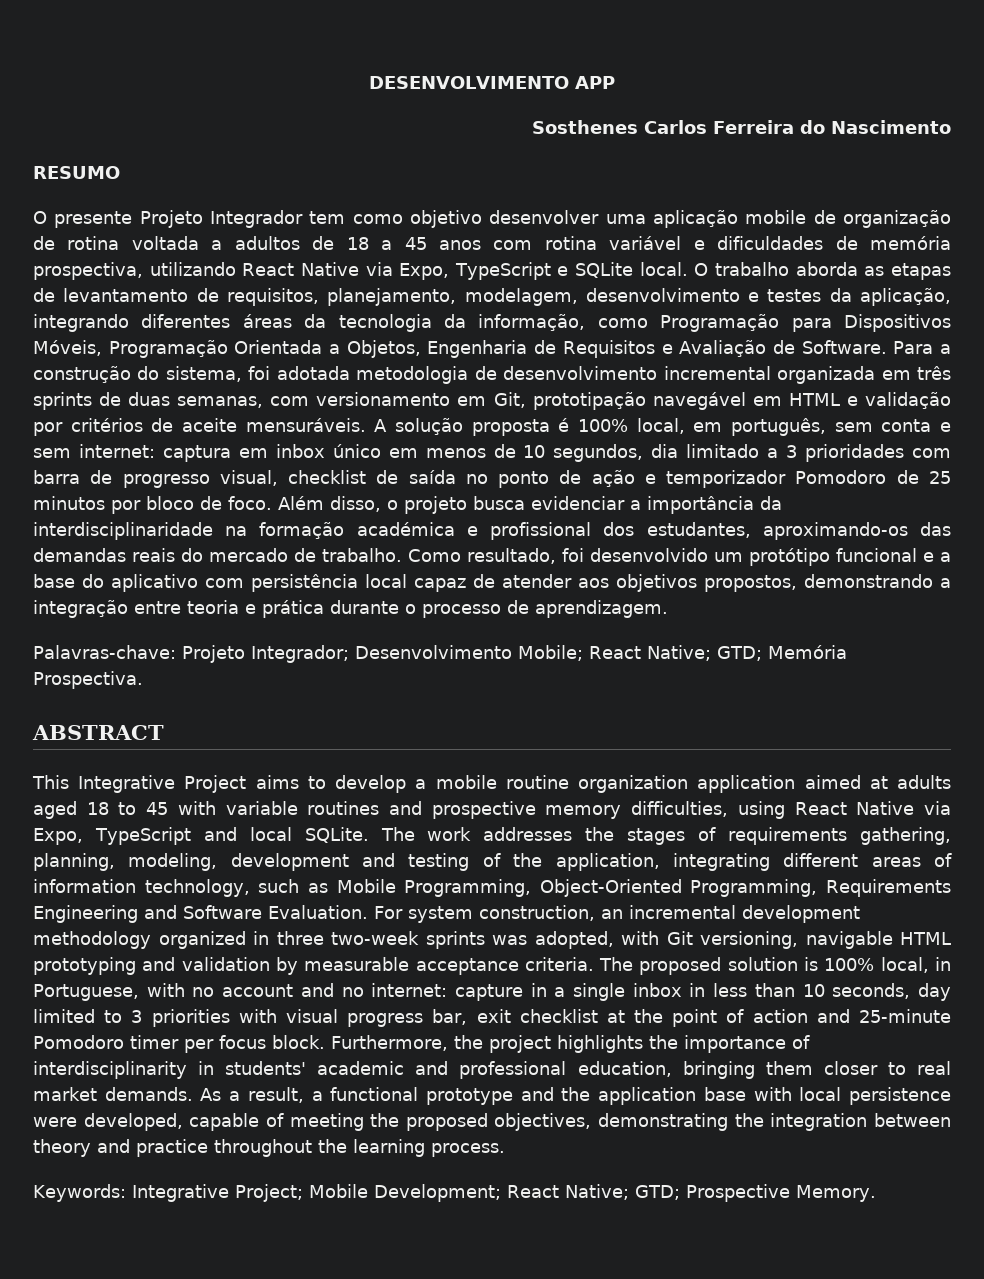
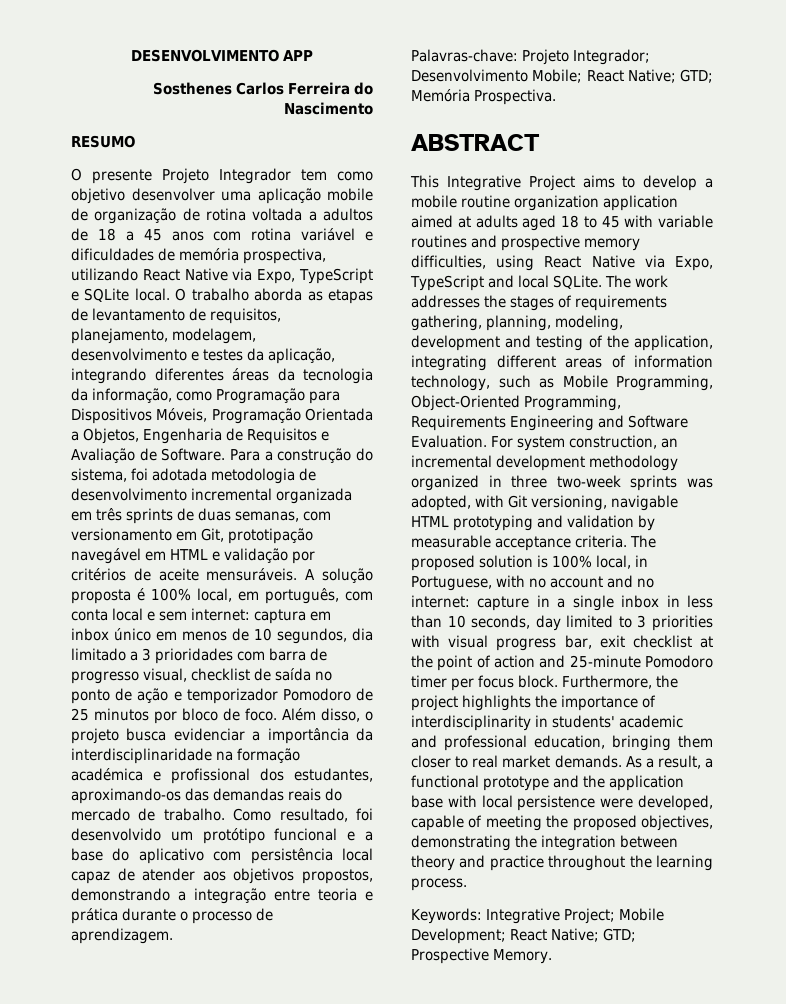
- A solução proposta é 100% local, em português, sem conta e sem internet: captura em inbox único em menos de 10 segundos, dia limitado a 3 prioridades com barra de progresso visual, checklist de saída no ponto de ação e temporizador Pomodoro de 25 minutos por bloco de foco.
+ A solução proposta é 100% local, em português, com conta local e sem internet: captura em inbox único em menos de 10 segundos, dia limitado a 3 prioridades com barra de progresso visual, checklist de saída no ponto de ação e temporizador Pomodoro de 25 minutos por bloco de foco.

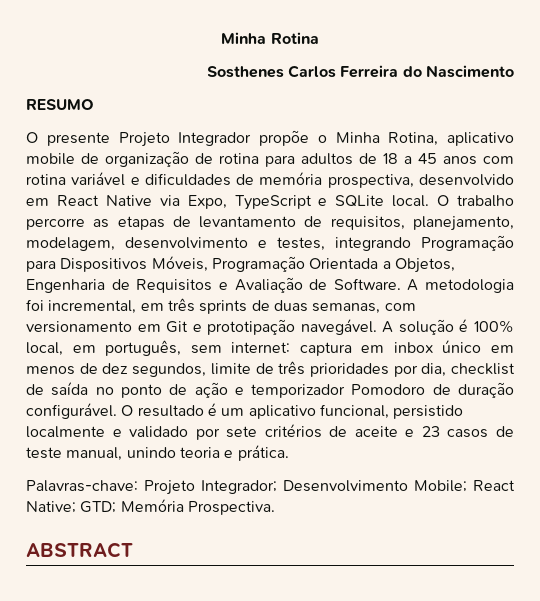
- DESENVOLVIMENTO APP
+ Minha Rotina
- O presente Projeto Integrador tem como objetivo desenvolver uma aplicação mobile de organização de rotina voltada a adultos de 18 a 45 anos com rotina variável e dificuldades de memória prospectiva, utilizando React Native via Expo, TypeScript e SQLite local.
+ O presente Projeto Integrador propõe o Minha Rotina, aplicativo mobile de organização de rotina para adultos de 18 a 45 anos com rotina variável e dificuldades de memória prospectiva, desenvolvido em React Native via Expo, TypeScript e SQLite local.
- O trabalho aborda as etapas de levantamento de requisitos, planejamento, modelagem, desenvolvimento e testes da aplicação, integrando diferentes áreas da tecnologia da informação, como Programação para Dispositivos Móveis, Programação Orientada a Objetos, Engenharia de Requisitos e Avaliação de Software.
+ O trabalho percorre as etapas de levantamento de requisitos, planejamento, modelagem, desenvolvimento e testes, integrando Programação para Dispositivos Móveis, Programação Orientada a Objetos, Engenharia de Requisitos e Avaliação de Software.
- Para a construção do sistema, foi adotada metodologia de desenvolvimento incremental organizada em três sprints de duas semanas, com versionamento em Git, prototipação navegável em HTML e validação por critérios de aceite mensuráveis.
+ A metodologia foi incremental, em três sprints de duas semanas, com versionamento em Git e prototipação navegável.
- A solução proposta é 100% local, em português, com conta local e sem internet: captura em inbox único em menos de 10 segundos, dia limitado a 3 prioridades com barra de progresso visual, checklist de saída no ponto de ação e temporizador Pomodoro de 25 minutos por bloco de foco. Além disso, o projeto busca evidenciar a importância da interdisciplinaridade na formação académica e profissional dos estudantes, aproximando-os das demandas reais do mercado de trabalho. Como resultado, foi desenvolvido um protótipo funcional e a base do aplicativo com persistência local capaz de atender aos objetivos propostos, demonstrando a integração entre teoria e prática durante o processo de aprendizagem.
+ A solução é 100% local, em português, sem internet: captura em inbox único em menos de dez segundos, limite de três prioridades por dia, checklist de saída no ponto de ação e temporizador Pomodoro de duração configurável. O resultado é um aplicativo funcional, persistido localmente e validado por sete critérios de aceite e 23 casos de teste manual, unindo teoria e prática.
- This Integrative Project aims to develop a mobile routine organization application aimed at adults aged 18 to 45 with variable routines and prospective memory difficulties, using React Native via Expo, TypeScript and local SQLite. The work addresses the stages of requirements gathering, planning, modeling, development and testing of the application, integrating different areas of information technology, such as Mobile Programming, Object-Oriented Programming, Requirements Engineering and Software Evaluation. For system construction, an incremental development methodology organized in three two-week sprints was adopted, with Git versioning, navigable HTML prototyping and validation by measurable acceptance criteria. The proposed solution is 100% local, in Portuguese, with no account and no internet: capture in a single inbox in less than 10 seconds, day limited to 3 priorities with visual progress bar, exit checklist at the point of action and 25-minute Pomodoro timer per focus block. Furthermore, the project highlights the importance of interdisciplinarity in students' academic and professional education, bringing them closer to real market demands. As a result, a functional prototype and the application base with local persistence were developed, capable of meeting the proposed objectives, demonstrating the integration between theory and practice throughout the learning process.
- Keywords: Integrative Project; Mobile Development; React Native; GTD; Prospective Memory.

